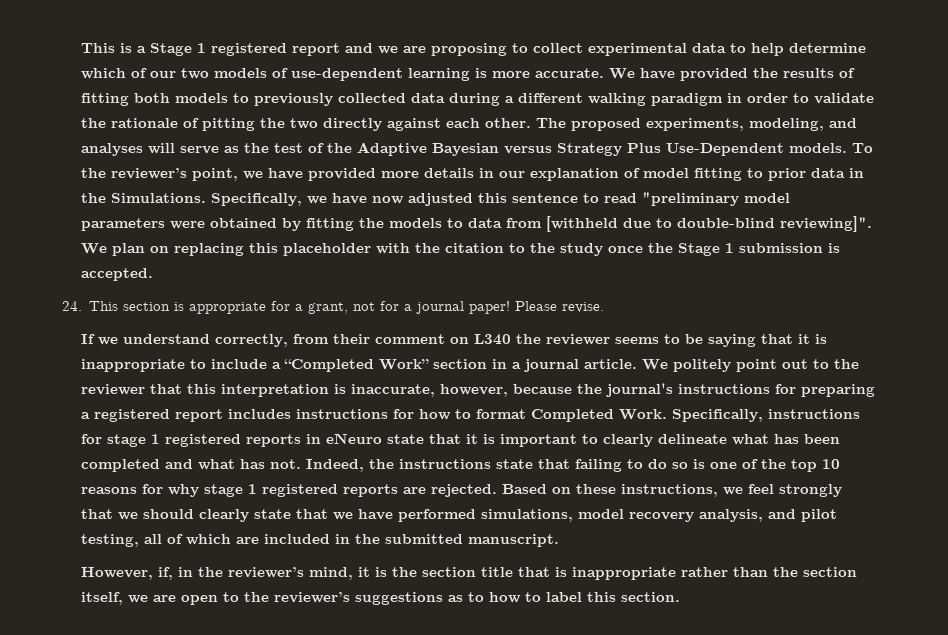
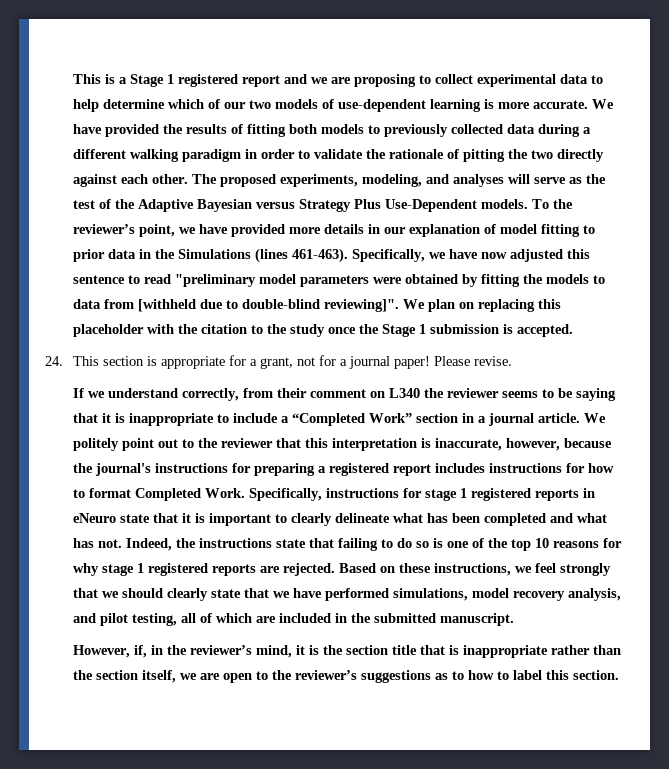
- To the reviewer’s point, we have provided more details in our explanation of model fitting to prior data in the Simulations.
+ To the reviewer’s point, we have provided more details in our explanation of model fitting to prior data in the Simulations (lines 461-463).

